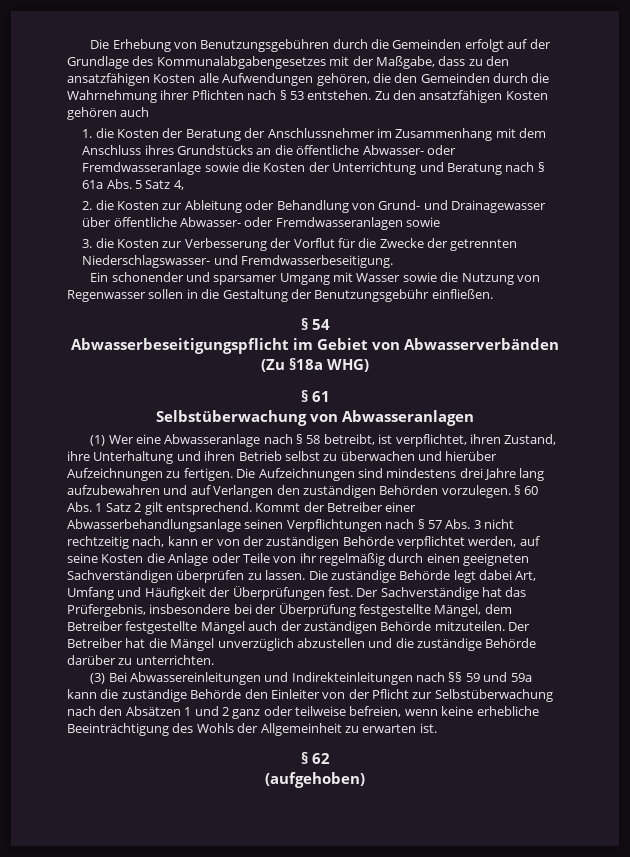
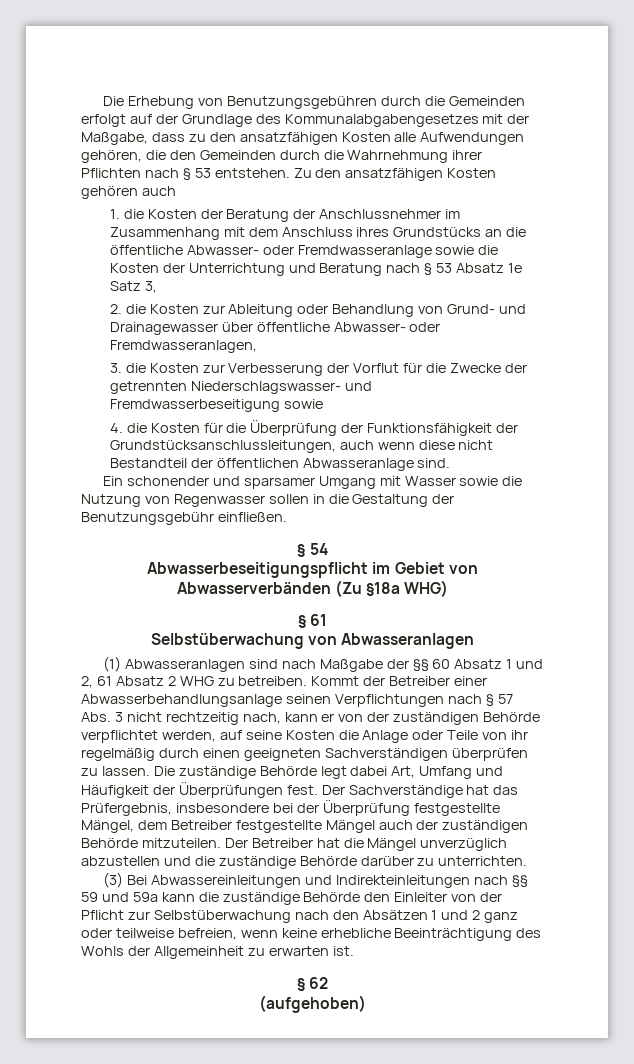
- 1. die Kosten der Beratung der Anschlussnehmer im Zusammenhang mit dem Anschluss ihres Grundstücks an die öffentliche Abwasser- oder Fremdwasseranlage sowie die Kosten der Unterrichtung und Beratung nach § 61a Abs. 5 Satz 4,
+ 1. die Kosten der Beratung der Anschlussnehmer im Zusammenhang mit dem Anschluss ihres Grundstücks an die öffentliche Abwasser- oder Fremdwasseranlage sowie die Kosten der Unterrichtung und Beratung nach § 53 Absatz 1e Satz 3,
- 2. die Kosten zur Ableitung oder Behandlung von Grund- und Drainagewasser über öffentliche Abwasser- oder Fremdwasseranlagen sowie
+ 2. die Kosten zur Ableitung oder Behandlung von Grund- und Drainagewasser über öffentliche Abwasser- oder Fremdwasseranlagen,
- 3. die Kosten zur Verbesserung der Vorflut für die Zwecke der getrennten Niederschlagswasser- und Fremdwasserbeseitigung.
+ 3. die Kosten zur Verbesserung der Vorflut für die Zwecke der getrennten Niederschlagswasser- und Fremdwasserbeseitigung sowie
+ 4. die Kosten für die Überprüfung der Funktionsfähigkeit der Grundstücksanschlussleitungen, auch wenn diese nicht Bestandteil der öffentlichen Abwasseranlage sind.
- (1) Wer eine Abwasseranlage nach § 58 betreibt, ist verpflichtet, ihren Zustand, ihre Unterhaltung und ihren Betrieb selbst zu überwachen und hierüber Aufzeichnungen zu fertigen. Die Aufzeichnungen sind mindestens drei Jahre lang aufzubewahren und auf Verlangen den zuständigen Behörden vorzulegen. § 60 Abs. 1 Satz 2 gilt entsprechend.
+ (1) Abwasseranlagen sind nach Maßgabe der §§ 60 Absatz 1 und 2, 61 Absatz 2 WHG zu betreiben.

